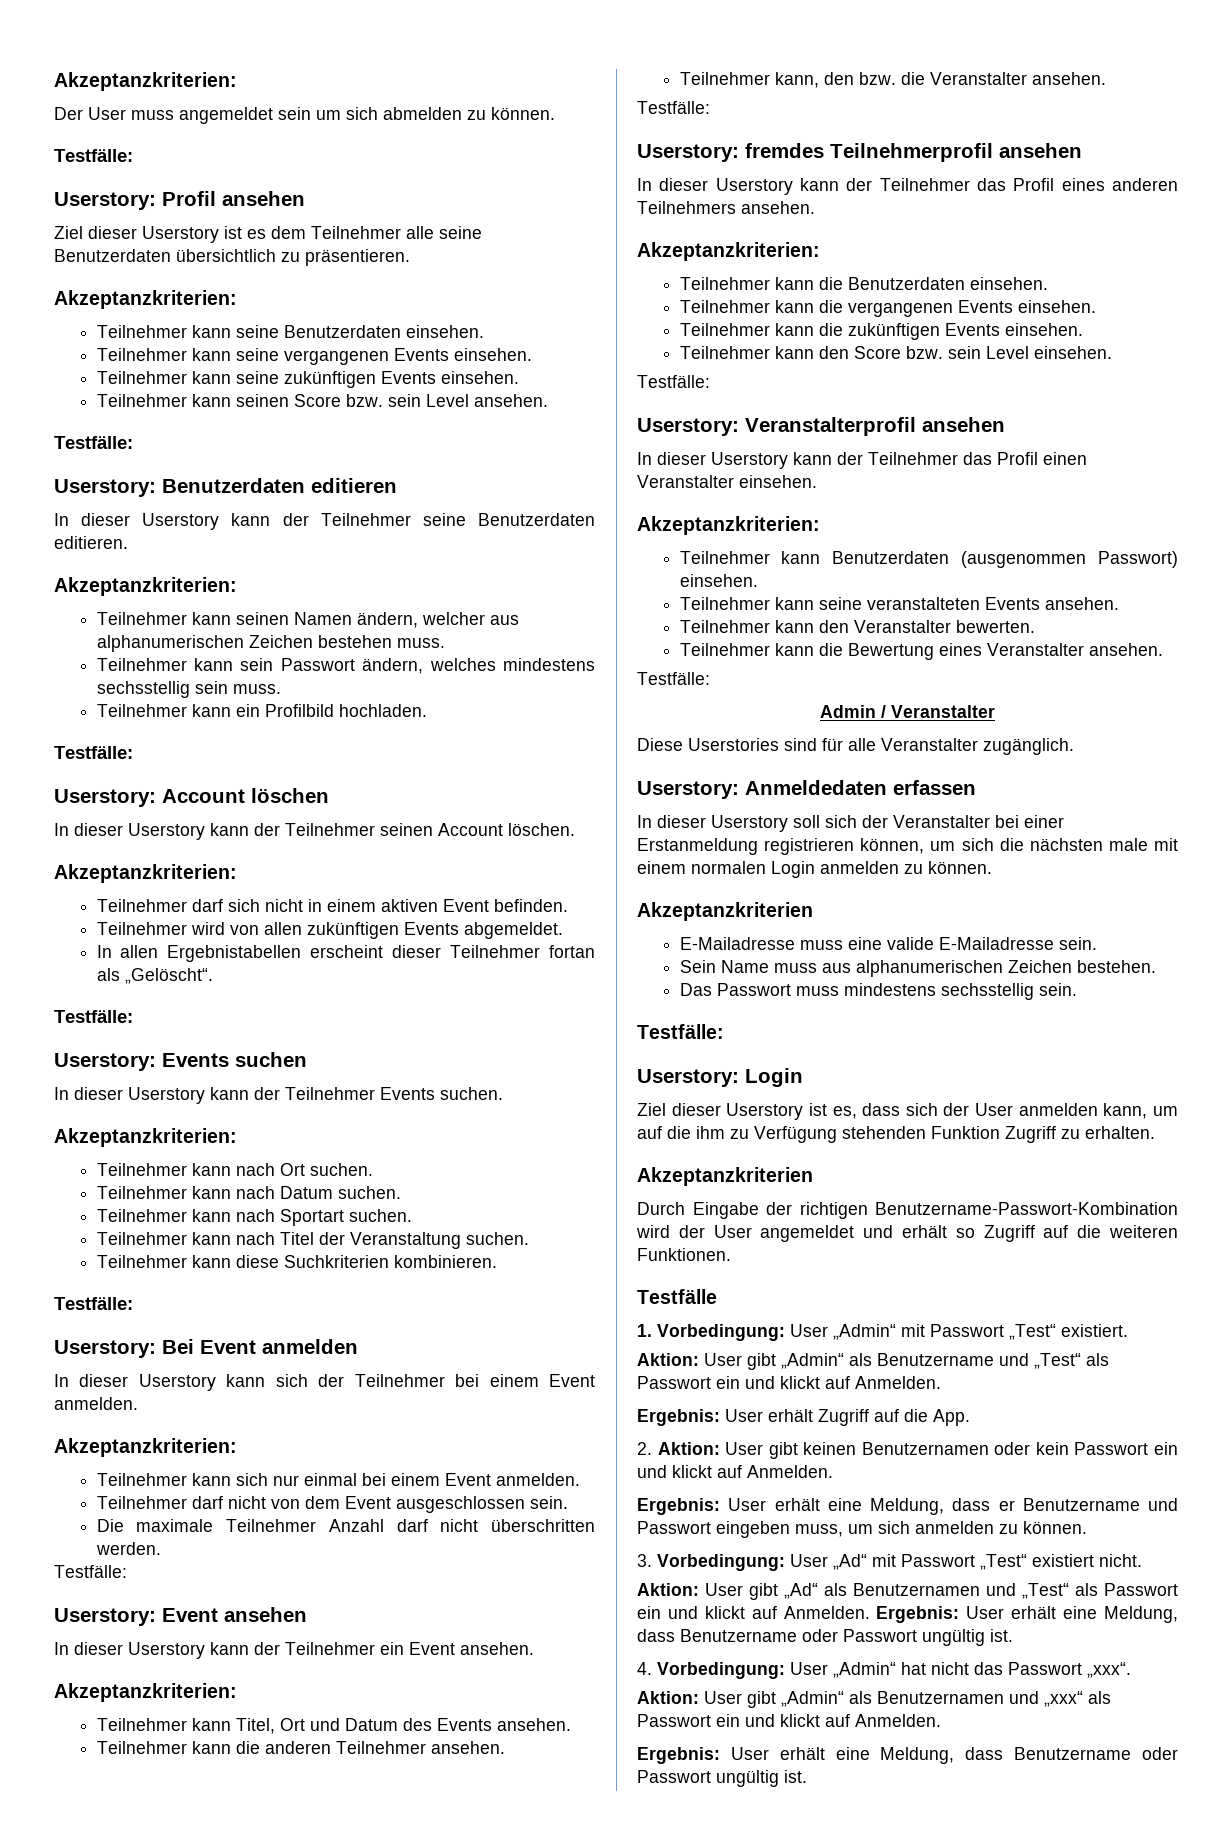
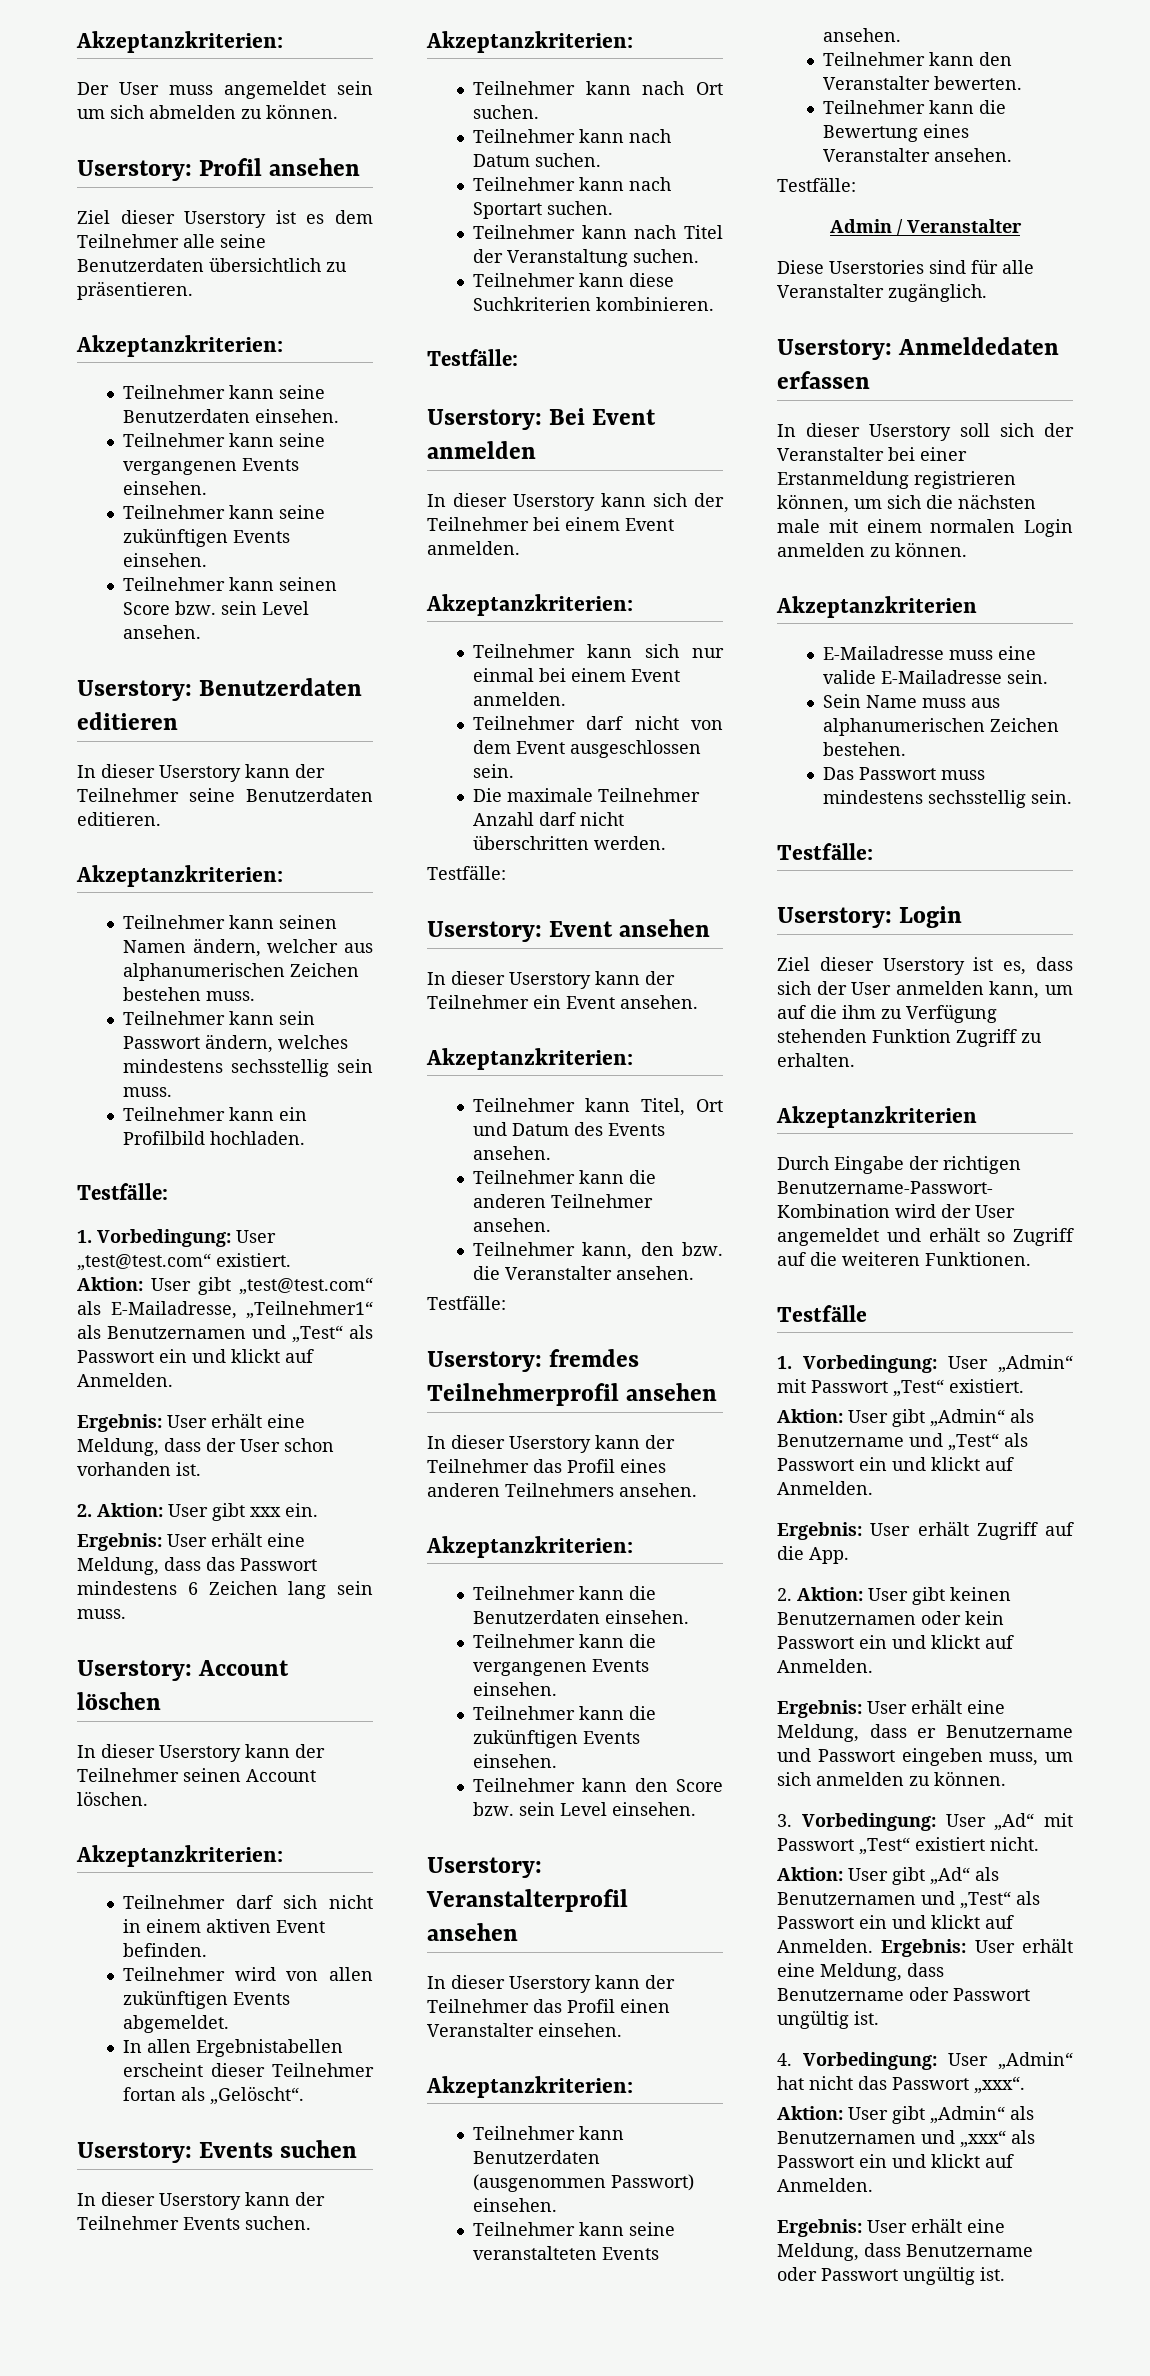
  Der User muss angemeldet sein um sich abmelden zu können.
- Testfälle:
  Teilnehmer kann seinen Score bzw. sein Level ansehen.
- Testfälle:
+ 1. Vorbedingung: User „test@test.com“ existiert.
+ Aktion: User gibt „test@test.com“ als E-Mailadresse, „Teilnehmer1“ als Benutzernamen und „Test“ als Passwort ein und klickt auf Anmelden.
+ Ergebnis: User erhält eine Meldung, dass der User schon vorhanden ist.
+ 2. Aktion: User gibt xxx ein.
+ Ergebnis: User erhält eine Meldung, dass das Passwort mindestens 6 Zeichen lang sein muss.
  In allen Ergebnistabellen erscheint dieser Teilnehmer fortan als „Gelöscht“.
- Testfälle:
  Teilnehmer kann den Score bzw. sein Level einsehen.
- Testfälle:

